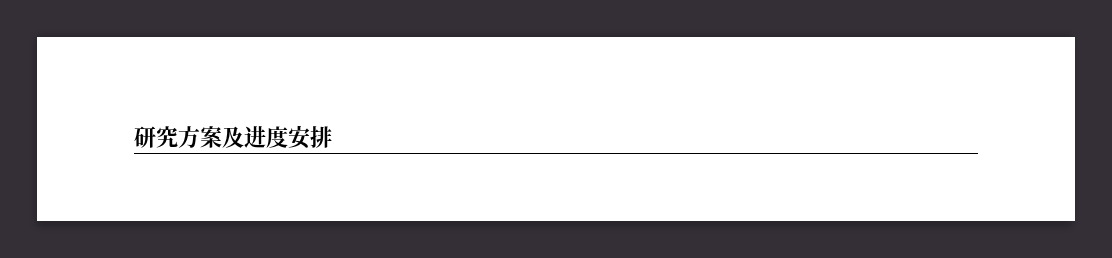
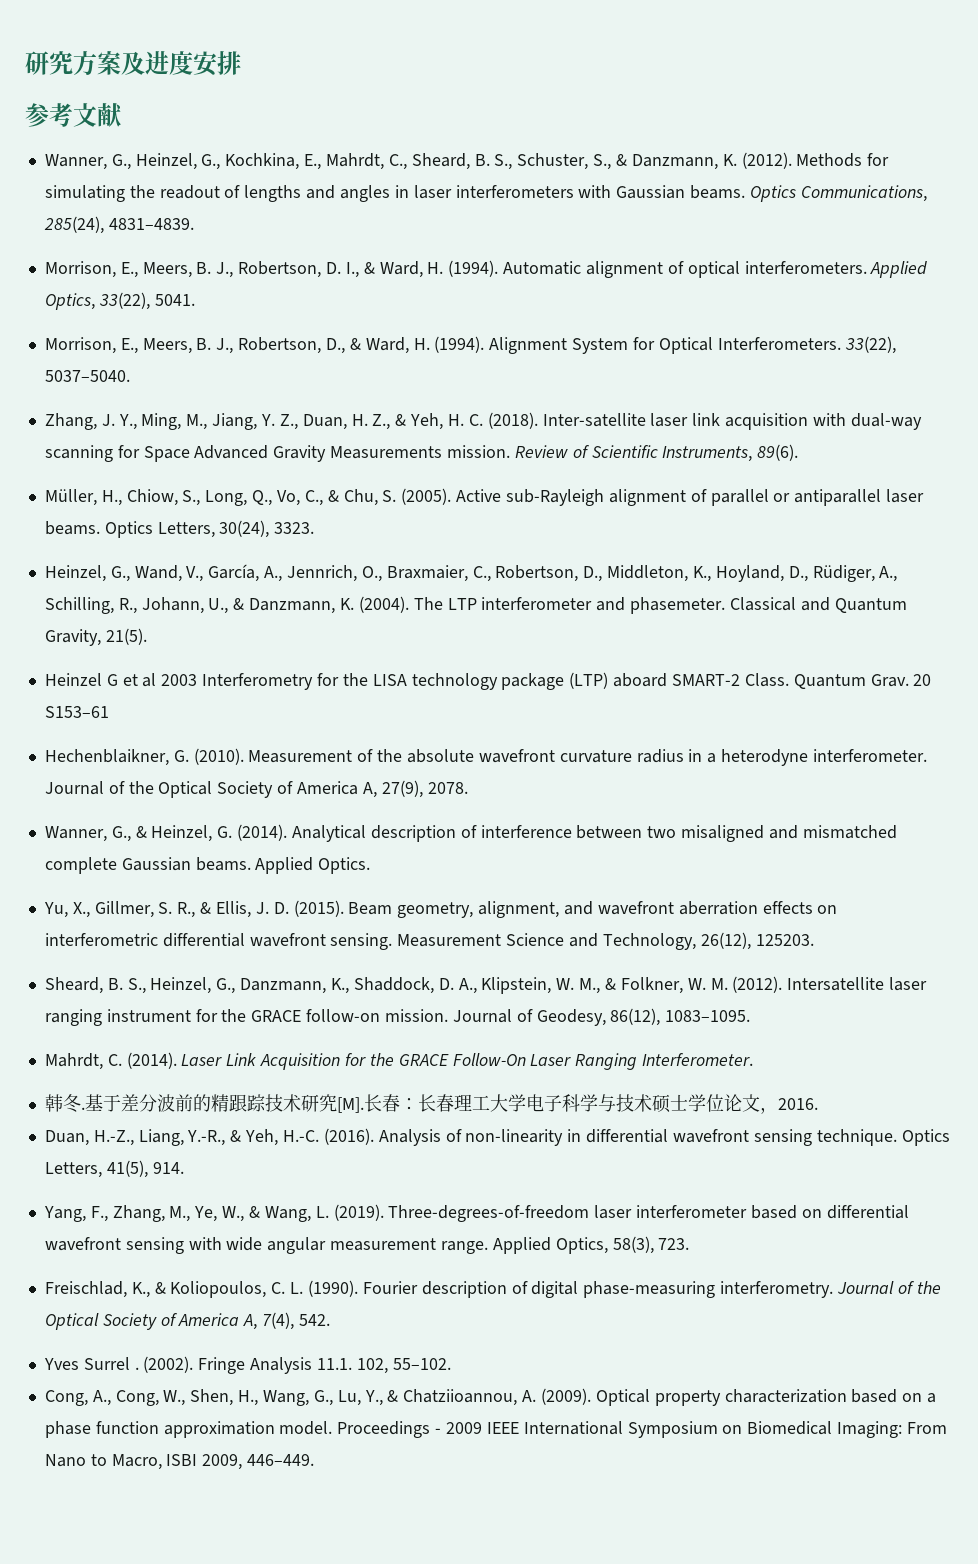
+ 参考文献
+ Wanner, G., Heinzel, G., Kochkina, E., Mahrdt, C., Sheard, B. S., Schuster, S., & Danzmann, K. (2012). Methods for simulating the readout of lengths and angles in laser interferometers with Gaussian beams. Optics Communications, 285(24), 4831–4839.
+ Morrison, E., Meers, B. J., Robertson, D. I., & Ward, H. (1994). Automatic alignment of optical interferometers. Applied Optics, 33(22), 5041.
+ Morrison, E., Meers, B. J., Robertson, D., & Ward, H. (1994). Alignment System for Optical Interferometers. 33(22), 5037–5040.
+ Zhang, J. Y., Ming, M., Jiang, Y. Z., Duan, H. Z., & Yeh, H. C. (2018). Inter-satellite laser link acquisition with dual-way scanning for Space Advanced Gravity Measurements mission. Review of Scientific Instruments, 89(6).
+ Müller, H., Chiow, S., Long, Q., Vo, C., & Chu, S. (2005). Active sub-Rayleigh alignment of parallel or antiparallel laser beams. Optics Letters, 30(24), 3323.
+ Heinzel, G., Wand, V., García, A., Jennrich, O., Braxmaier, C., Robertson, D., Middleton, K., Hoyland, D., Rüdiger, A., Schilling, R., Johann, U., & Danzmann, K. (2004). The LTP interferometer and phasemeter. Classical and Quantum Gravity, 21(5).
+ Heinzel G et al 2003 Interferometry for the LISA technology package (LTP) aboard SMART-2 Class. Quantum Grav. 20 S153–61
+ Hechenblaikner, G. (2010). Measurement of the absolute wavefront curvature radius in a heterodyne interferometer. Journal of the Optical Society of America A, 27(9), 2078.
+ Wanner, G., & Heinzel, G. (2014). Analytical description of interference between two misaligned and mismatched complete Gaussian beams. Applied Optics.
+ Yu, X., Gillmer, S. R., & Ellis, J. D. (2015). Beam geometry, alignment, and wavefront aberration effects on interferometric differential wavefront sensing. Measurement Science and Technology, 26(12), 125203.
+ Sheard, B. S., Heinzel, G., Danzmann, K., Shaddock, D. A., Klipstein, W. M., & Folkner, W. M. (2012). Intersatellite laser ranging instrument for the GRACE follow-on mission. Journal of Geodesy, 86(12), 1083–1095.
+ Mahrdt, C. (2014). Laser Link Acquisition for the GRACE Follow-On Laser Ranging Interferometer.
+ 韩冬.基于差分波前的精跟踪技术研究[M].长春：长春理工大学电子科学与技术硕士学位论文，2016.
+ Duan, H.-Z., Liang, Y.-R., & Yeh, H.-C. (2016). Analysis of non-linearity in differential wavefront sensing technique. Optics Letters, 41(5), 914.
+ Yang, F., Zhang, M., Ye, W., & Wang, L. (2019). Three-degrees-of-freedom laser interferometer based on differential wavefront sensing with wide angular measurement range. Applied Optics, 58(3), 723.
+ Freischlad, K., & Koliopoulos, C. L. (1990). Fourier description of digital phase-measuring interferometry. Journal of the Optical Society of America A, 7(4), 542.
+ Yves Surrel . (2002). Fringe Analysis 11.1. 102, 55–102.
+ Cong, A., Cong, W., Shen, H., Wang, G., Lu, Y., & Chatziioannou, A. (2009). Optical property characterization based on a phase function approximation model. Proceedings - 2009 IEEE International Symposium on Biomedical Imaging: From Nano to Macro, ISBI 2009, 446–449.

